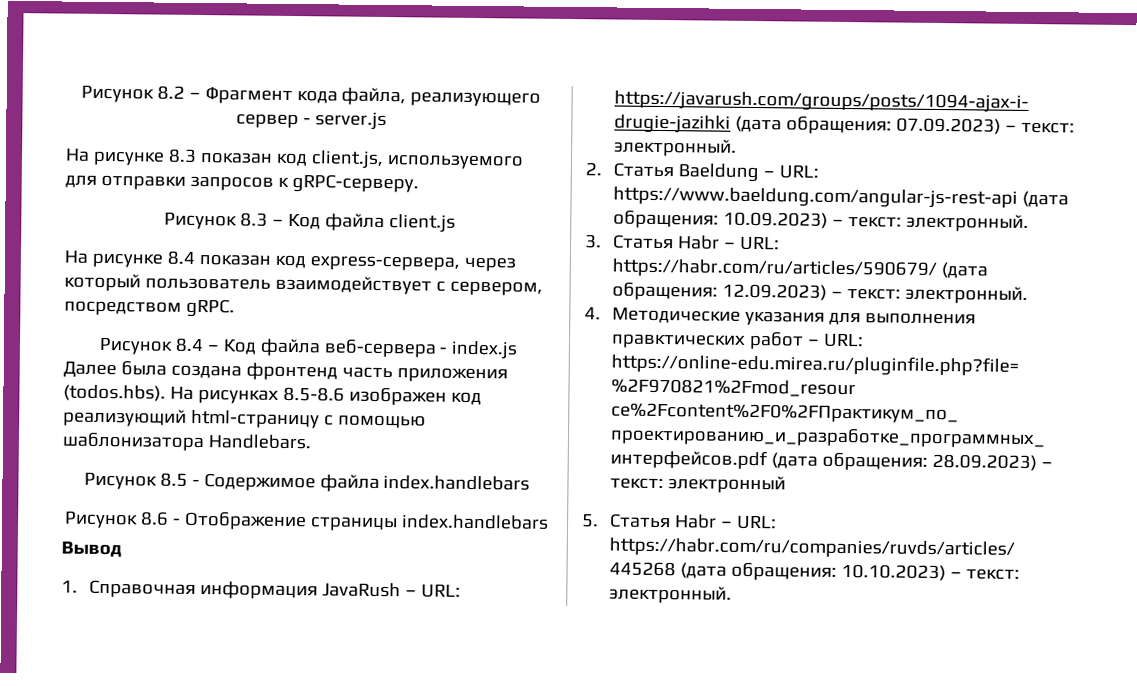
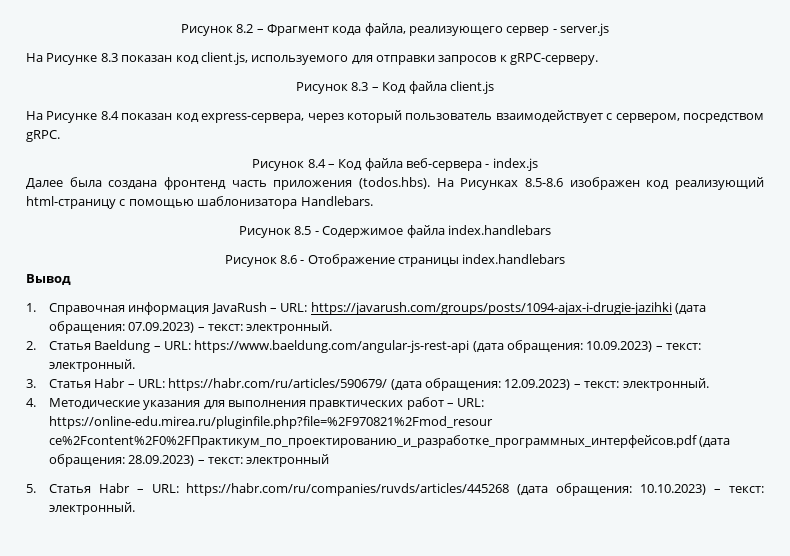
- На рисунке 8.3 показан код client.js, используемого для отправки запросов к gRPC-серверу.
+ На Рисунке 8.3 показан код client.js, используемого для отправки запросов к gRPC-серверу.
- На рисунке 8.4 показан код express-сервера, через который пользователь взаимодействует с сервером, посредством gRPC.
+ На Рисунке 8.4 показан код express-сервера, через который пользователь взаимодействует с сервером, посредством gRPC.
- Далее была создана фронтенд часть приложения (todos.hbs). На рисунках 8.5-8.6 изображен код реализующий html-страницу с помощью шаблонизатора Handlebars.
+ Далее была создана фронтенд часть приложения (todos.hbs). На Рисунках 8.5-8.6 изображен код реализующий html-страницу с помощью шаблонизатора Handlebars.

